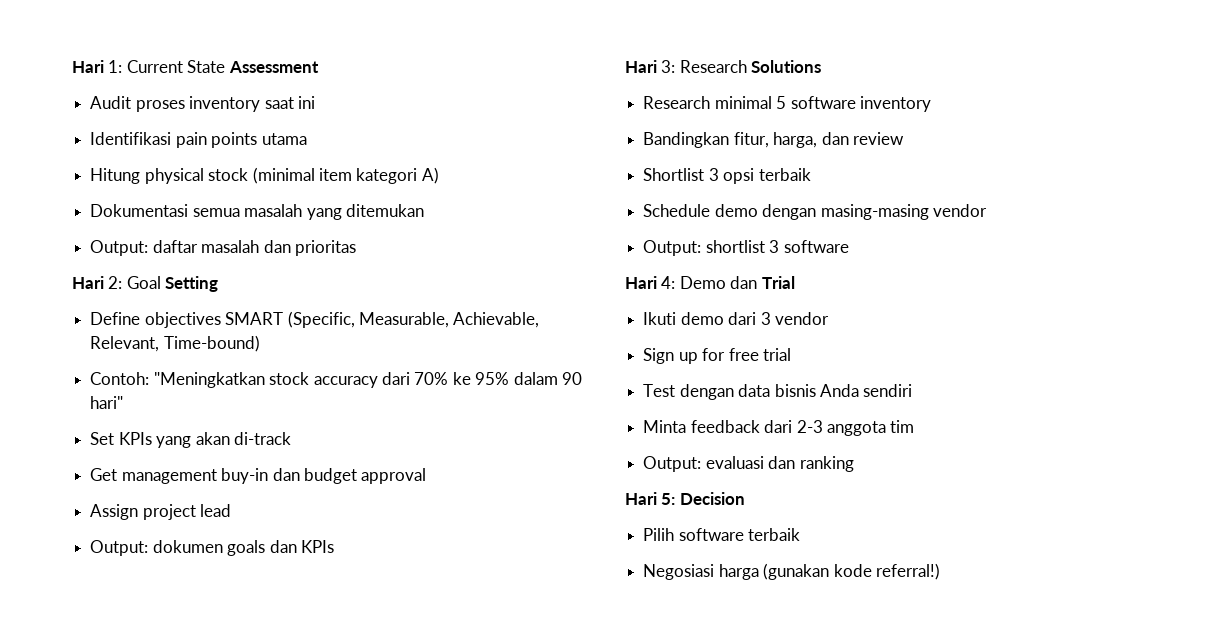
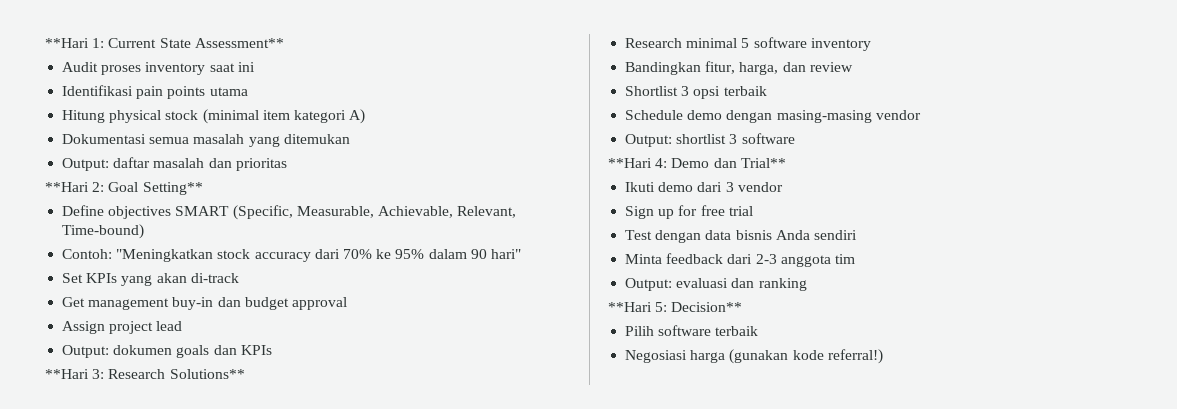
- Hari 1: Current State Assessment
+ **Hari 1: Current State Assessment**
- Hari 2: Goal Setting
+ **Hari 2: Goal Setting**
- Hari 3: Research Solutions
+ **Hari 3: Research Solutions**
- Hari 4: Demo dan Trial
+ **Hari 4: Demo dan Trial**
- Hari 5: Decision
+ **Hari 5: Decision**

